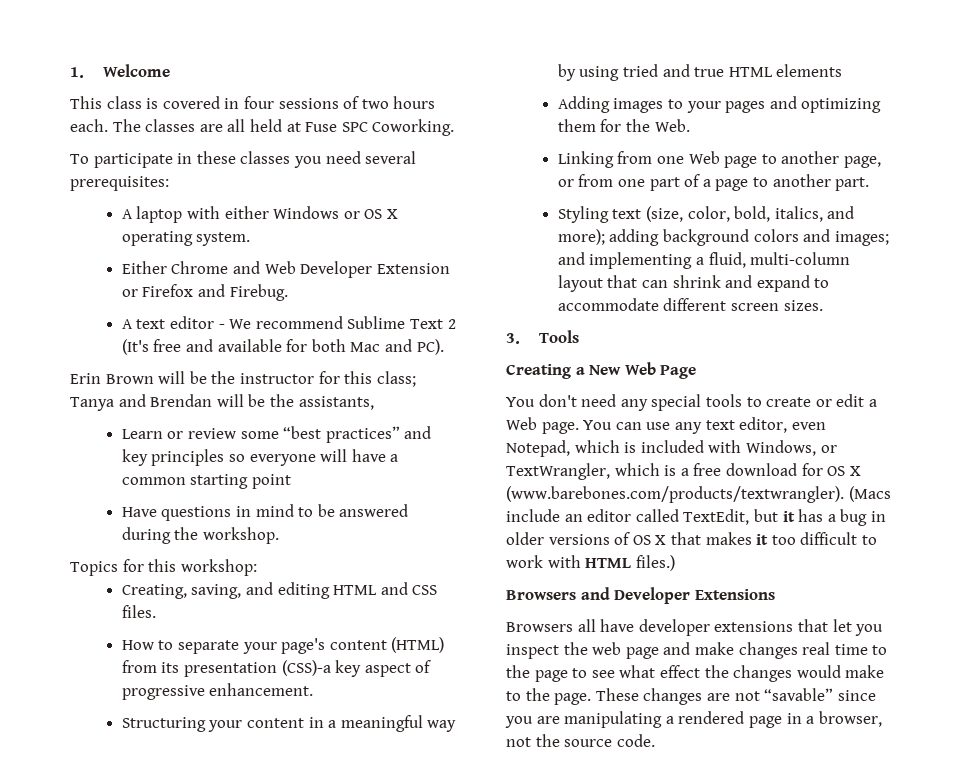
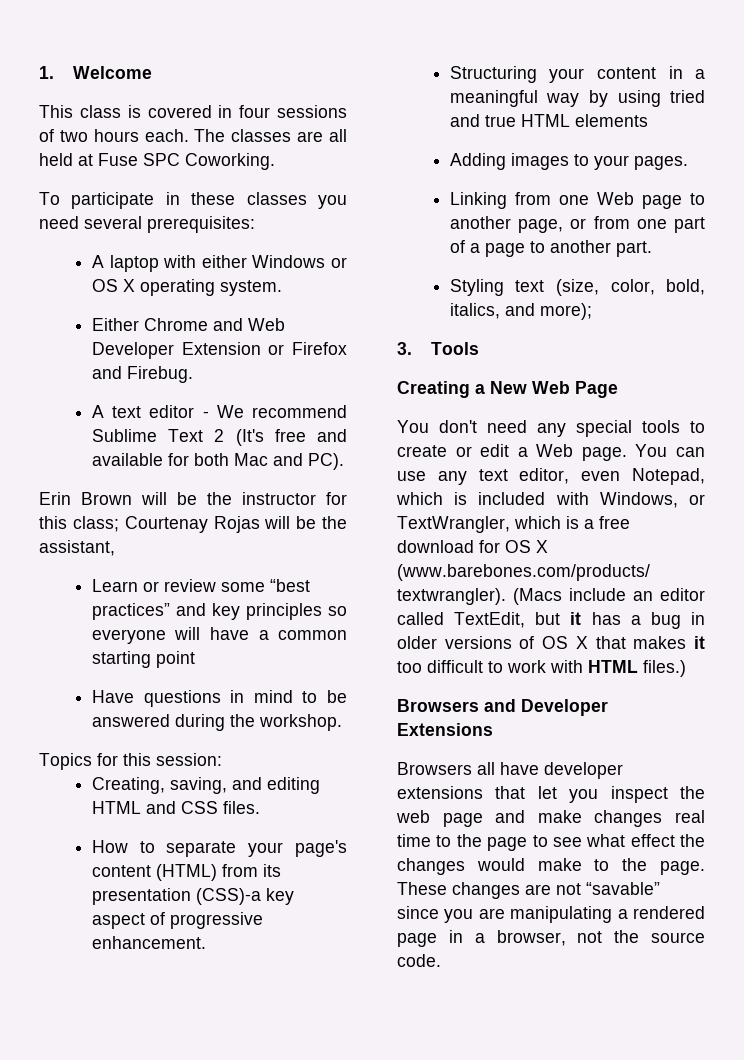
- Erin Brown will be the instructor for this class; Tanya and Brendan will be the assistants,
+ Erin Brown will be the instructor for this class; Courtenay Rojas will be the assistant,
- Topics for this workshop:
+ Topics for this session:
- Adding images to your pages and optimizing them for the Web.
+ Adding images to your pages.
- Styling text (size, color, bold, italics, and more); adding background colors and images; and implementing a fluid, multi-column layout that can shrink and expand to accommodate different screen sizes.
+ Styling text (size, color, bold, italics, and more);

